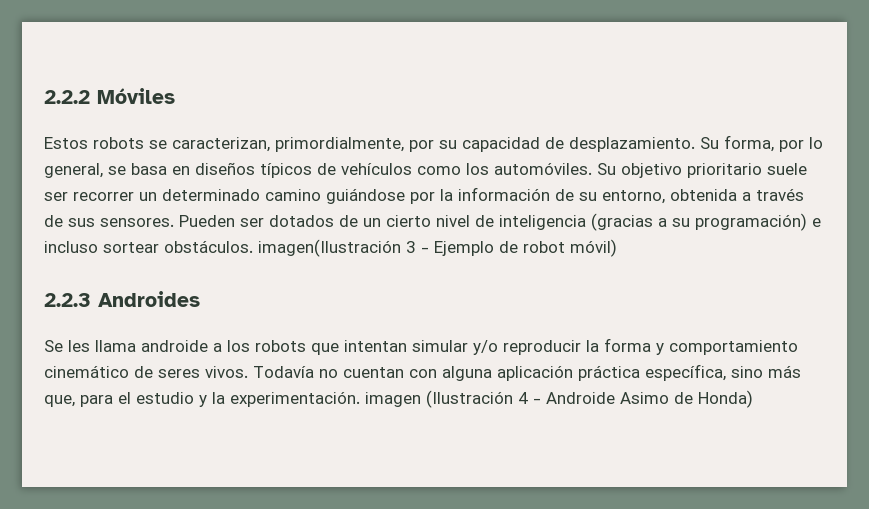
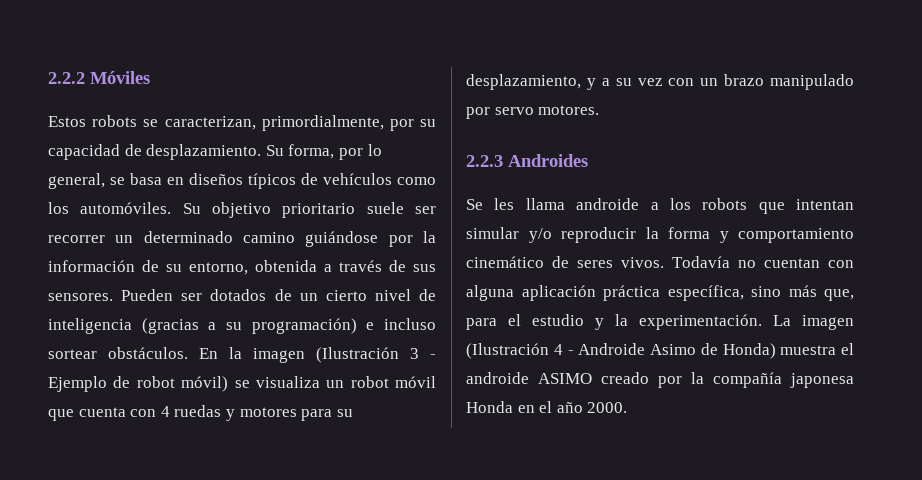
- Pueden ser dotados de un cierto nivel de inteligencia (gracias a su programación) e incluso sortear obstáculos. imagen(Ilustración 3 - Ejemplo de robot móvil)
+ Pueden ser dotados de un cierto nivel de inteligencia (gracias a su programación) e incluso sortear obstáculos. En la imagen (Ilustración 3 - Ejemplo de robot móvil) se visualiza un robot móvil que cuenta con 4 ruedas y motores para su desplazamiento, y a su vez con un brazo manipulado por servo motores.
- Todavía no cuentan con alguna aplicación práctica específica, sino más que, para el estudio y la experimentación. imagen (Ilustración 4 - Androide Asimo de Honda)
+ Todavía no cuentan con alguna aplicación práctica específica, sino más que, para el estudio y la experimentación. La imagen (Ilustración 4 - Androide Asimo de Honda) muestra el androide ASIMO creado por la compañía japonesa Honda en el año 2000.

